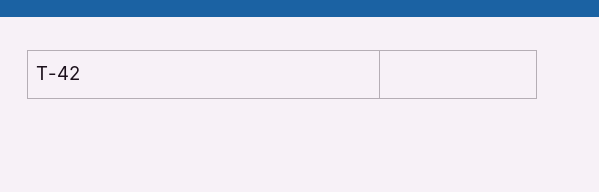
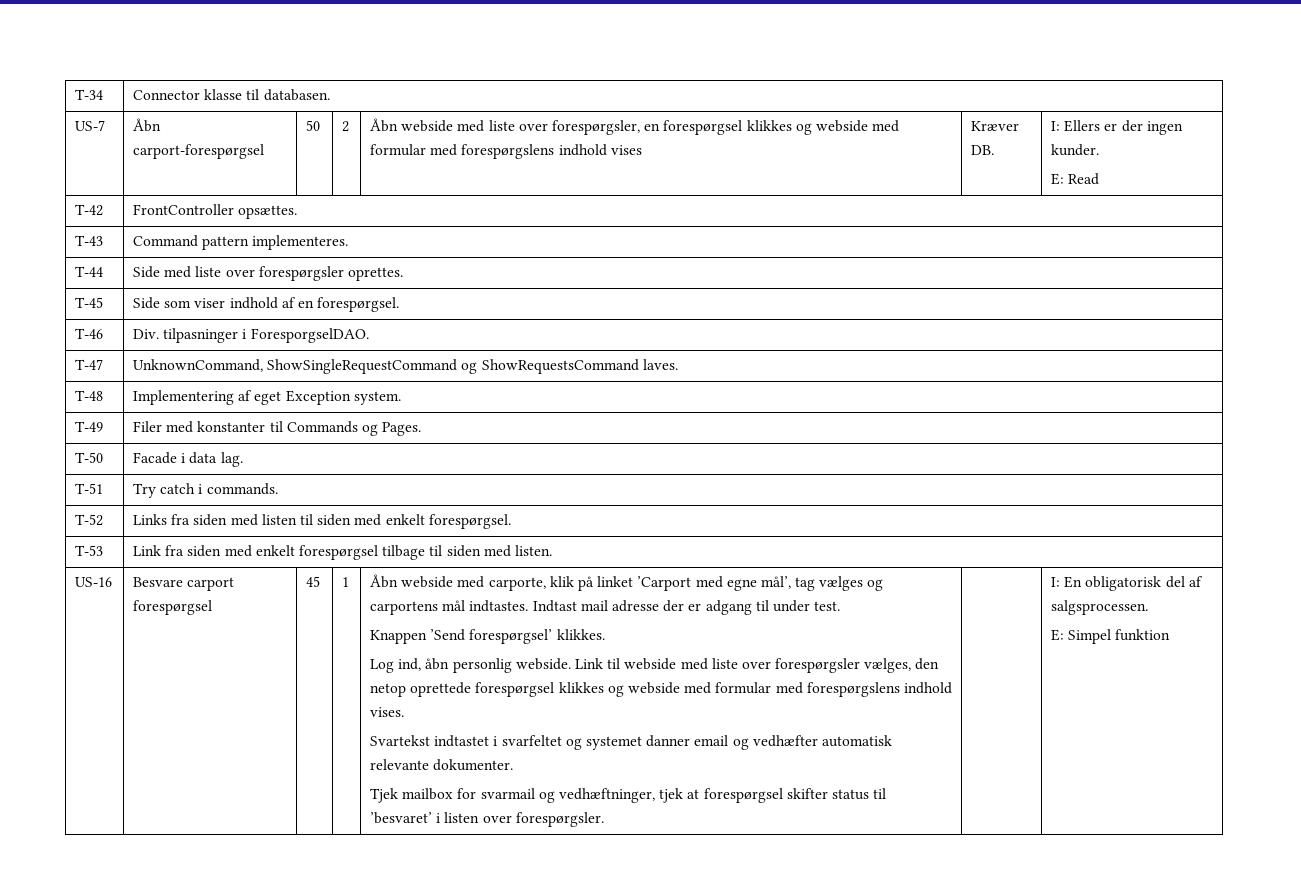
- T-42 |
+ T-34 | Connector klasse til databasen.
+ US-7 | Åbn carport-forespørgsel | 50 | 2 | Åbn webside med liste over forespørgsler, en forespørgsel klikkes og webside med formular med forespørgslens indhold vises | Kræver DB. | I: Ellers er der ingen kunder.
+ E: Read
+ T-42 | FrontController opsættes.
+ T-43 | Command pattern implementeres.
+ T-44 | Side med liste over forespørgsler oprettes.
+ T-45 | Side som viser indhold af en forespørgsel.
+ T-46 | Div. tilpasninger i ForesporgselDAO.
+ T-47 | UnknownCommand, ShowSingleRequestCommand og ShowRequestsCommand laves.
+ T-48 | Implementering af eget Exception system.
+ T-49 | Filer med konstanter til Commands og Pages.
+ T-50 | Facade i data lag.
+ T-51 | Try catch i commands.
+ T-52 | Links fra siden med listen til siden med enkelt forespørgsel.
+ T-53 | Link fra siden med enkelt forespørgsel tilbage til siden med listen.
+ US-16 | Besvare carport forespørgsel | 45 | 1 | Åbn webside med carporte, klik på linket ’Carport med egne mål’, tag vælges og carportens mål indtastes. Indtast mail adresse der er adgang til under test.
+ Knappen ’Send forespørgsel’ klikkes.
+ Log ind, åbn personlig webside. Link til webside med liste over forespørgsler vælges, den netop oprettede forespørgsel klikkes og webside med formular med forespørgslens indhold vises.
+ Svartekst indtastet i svarfeltet og systemet danner email og vedhæfter automatisk relevante dokumenter.
+ Tjek mailbox for svarmail og vedhæftninger, tjek at forespørgsel skifter status til ’besvaret’ i listen over forespørgsler. | | I: En obligatorisk del af salgsprocessen.
+ E: Simpel funktion

